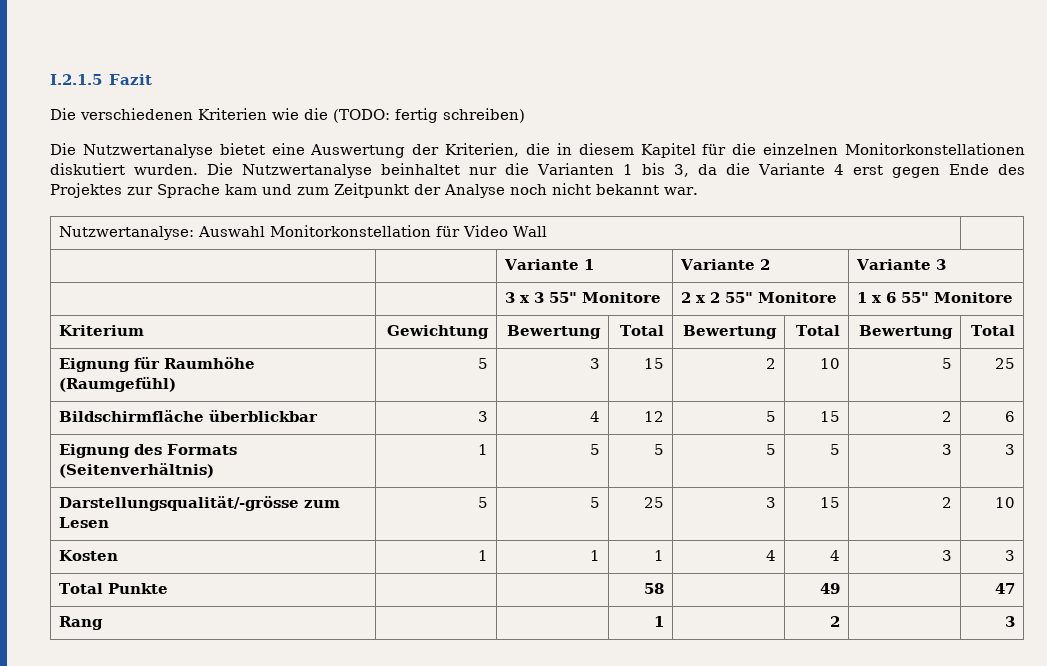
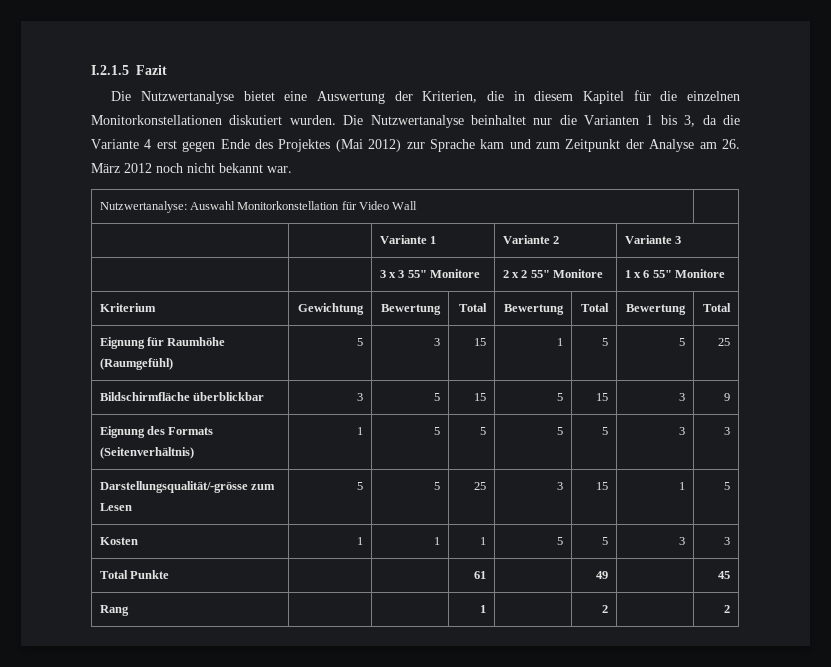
- Die verschiedenen Kriterien wie die (TODO: fertig schreiben)
- Die Nutzwertanalyse beinhaltet nur die Varianten 1 bis 3, da die Variante 4 erst gegen Ende des Projektes zur Sprache kam und zum Zeitpunkt der Analyse noch nicht bekannt war.
+ Die Nutzwertanalyse beinhaltet nur die Varianten 1 bis 3, da die Variante 4 erst gegen Ende des Projektes (Mai 2012) zur Sprache kam und zum Zeitpunkt der Analyse am 26. März 2012 noch nicht bekannt war.
- Eignung für Raumhöhe (Raumgefühl) | 5 | 3 | 15 | 2 | 10 | 5 | 25
+ Eignung für Raumhöhe (Raumgefühl) | 5 | 3 | 15 | 1 | 5 | 5 | 25
- Bildschirmfläche überblickbar | 3 | 4 | 12 | 5 | 15 | 2 | 6
+ Bildschirmfläche überblickbar | 3 | 5 | 15 | 5 | 15 | 3 | 9
- Darstellungsqualität/-grösse zum Lesen | 5 | 5 | 25 | 3 | 15 | 2 | 10
+ Darstellungsqualität/-grösse zum Lesen | 5 | 5 | 25 | 3 | 15 | 1 | 5
- Kosten | 1 | 1 | 1 | 4 | 4 | 3 | 3
+ Kosten | 1 | 1 | 1 | 5 | 5 | 3 | 3
- Total Punkte | | | 58 | | 49 | | 47
+ Total Punkte | | | 61 | | 49 | | 45
- Rang | | | 1 | | 2 | | 3
+ Rang | | | 1 | | 2 | | 2

